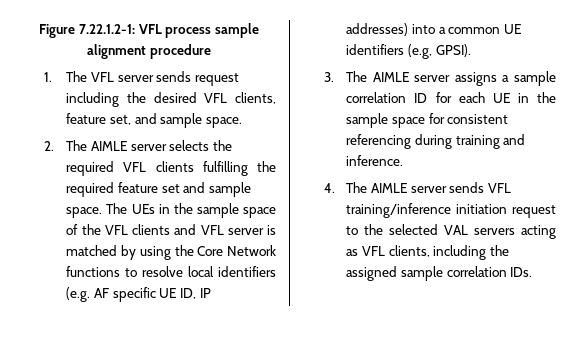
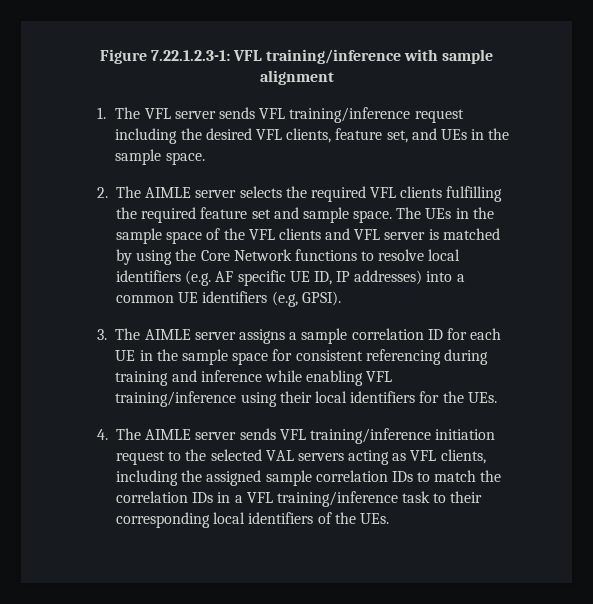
- Figure 7.22.1.2-1: VFL process sample alignment procedure
+ Figure 7.22.1.2.3-1: VFL training/inference with sample alignment
- 1. The VFL server sends request including the desired VFL clients, feature set, and sample space.
+ 1. The VFL server sends VFL training/inference request including the desired VFL clients, feature set, and UEs in the sample space.
- 3. The AIMLE server assigns a sample correlation ID for each UE in the sample space for consistent referencing during training and inference.
+ 3. The AIMLE server assigns a sample correlation ID for each UE in the sample space for consistent referencing during training and inference while enabling VFL training/inference using their local identifiers for the UEs.
- 4. The AIMLE server sends VFL training/inference initiation request to the selected VAL servers acting as VFL clients, including the assigned sample correlation IDs.
+ 4. The AIMLE server sends VFL training/inference initiation request to the selected VAL servers acting as VFL clients, including the assigned sample correlation IDs to match the correlation IDs in a VFL training/inference task to their corresponding local identifiers of the UEs.

